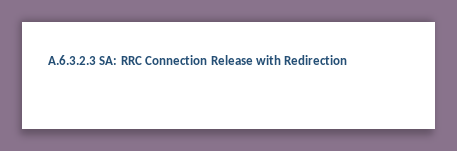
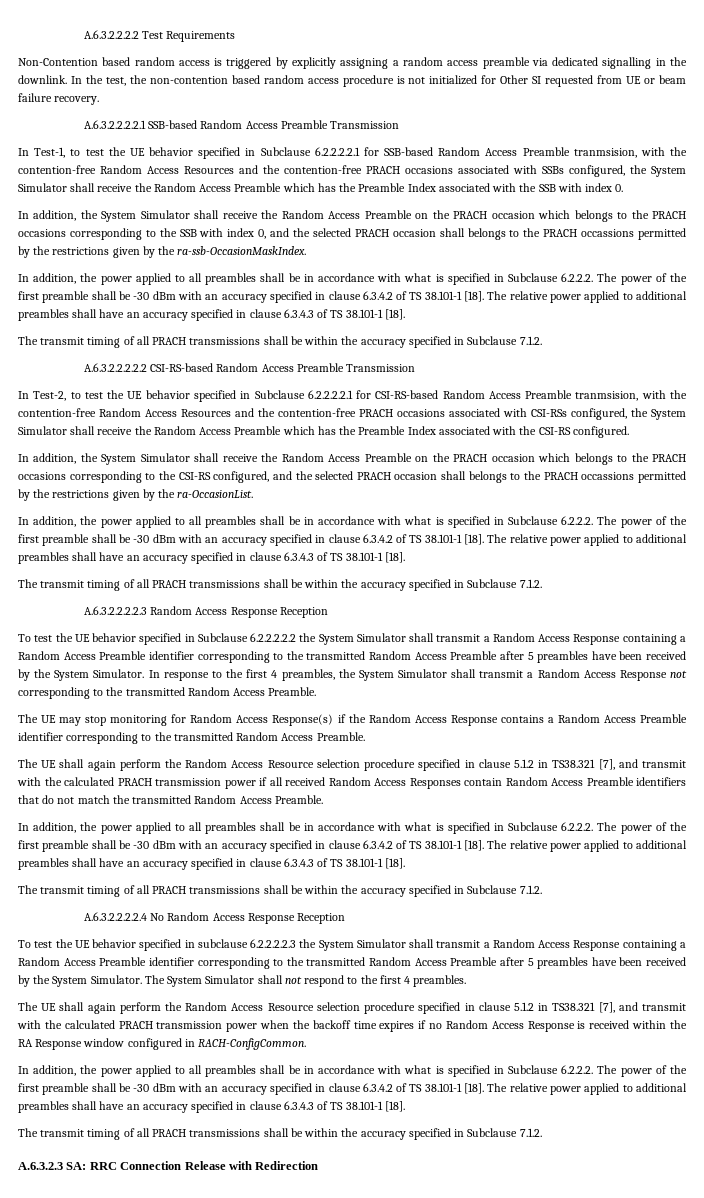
+ A.6.3.2.2.2.2 Test Requirements
+ Non-Contention based random access is triggered by explicitly assigning a random access preamble via dedicated signalling in the downlink. In the test, the non-contention based random access procedure is not initialized for Other SI requested from UE or beam failure recovery.
+ A.6.3.2.2.2.2.1 SSB-based Random Access Preamble Transmission
+ In Test-1, to test the UE behavior specified in Subclause 6.2.2.2.2.1 for SSB-based Random Access Preamble tranmsision, with the contention-free Random Access Resources and the contention-free PRACH occasions associated with SSBs configured, the System Simulator shall receive the Random Access Preamble which has the Preamble Index associated with the SSB with index 0.
+ In addition, the System Simulator shall receive the Random Access Preamble on the PRACH occasion which belongs to the PRACH occasions corresponding to the SSB with index 0, and the selected PRACH occasion shall belongs to the PRACH occassions permitted by the restrictions given by the ra-ssb-OccasionMaskIndex.
+ In addition, the power applied to all preambles shall be in accordance with what is specified in Subclause 6.2.2.2. The power of the first preamble shall be -30 dBm with an accuracy specified in clause 6.3.4.2 of TS 38.101-1 [18]. The relative power applied to additional preambles shall have an accuracy specified in clause 6.3.4.3 of TS 38.101-1 [18].
+ The transmit timing of all PRACH transmissions shall be within the accuracy specified in Subclause 7.1.2.
+ A.6.3.2.2.2.2.2 CSI-RS-based Random Access Preamble Transmission
+ In Test-2, to test the UE behavior specified in Subclause 6.2.2.2.2.1 for CSI-RS-based Random Access Preamble tranmsision, with the contention-free Random Access Resources and the contention-free PRACH occasions associated with CSI-RSs configured, the System Simulator shall receive the Random Access Preamble which has the Preamble Index associated with the CSI-RS configured.
+ In addition, the System Simulator shall receive the Random Access Preamble on the PRACH occasion which belongs to the PRACH occasions corresponding to the CSI-RS configured, and the selected PRACH occasion shall belongs to the PRACH occassions permitted by the restrictions given by the ra-OccasionList.
+ In addition, the power applied to all preambles shall be in accordance with what is specified in Subclause 6.2.2.2. The power of the first preamble shall be -30 dBm with an accuracy specified in clause 6.3.4.2 of TS 38.101-1 [18]. The relative power applied to additional preambles shall have an accuracy specified in clause 6.3.4.3 of TS 38.101-1 [18].
+ The transmit timing of all PRACH transmissions shall be within the accuracy specified in Subclause 7.1.2.
+ A.6.3.2.2.2.2.3 Random Access Response Reception
+ To test the UE behavior specified in Subclause 6.2.2.2.2.2 the System Simulator shall transmit a Random Access Response containing a Random Access Preamble identifier corresponding to the transmitted Random Access Preamble after 5 preambles have been received by the System Simulator. In response to the first 4 preambles, the System Simulator shall transmit a Random Access Response not corresponding to the transmitted Random Access Preamble.
+ The UE may stop monitoring for Random Access Response(s) if the Random Access Response contains a Random Access Preamble identifier corresponding to the transmitted Random Access Preamble.
+ The UE shall again perform the Random Access Resource selection procedure specified in clause 5.1.2 in TS38.321 [7], and transmit with the calculated PRACH transmission power if all received Random Access Responses contain Random Access Preamble identifiers that do not match the transmitted Random Access Preamble.
+ In addition, the power applied to all preambles shall be in accordance with what is specified in Subclause 6.2.2.2. The power of the first preamble shall be -30 dBm with an accuracy specified in clause 6.3.4.2 of TS 38.101-1 [18]. The relative power applied to additional preambles shall have an accuracy specified in clause 6.3.4.3 of TS 38.101-1 [18].
+ The transmit timing of all PRACH transmissions shall be within the accuracy specified in Subclause 7.1.2.
+ A.6.3.2.2.2.2.4 No Random Access Response Reception
+ To test the UE behavior specified in subclause 6.2.2.2.2.3 the System Simulator shall transmit a Random Access Response containing a Random Access Preamble identifier corresponding to the transmitted Random Access Preamble after 5 preambles have been received by the System Simulator. The System Simulator shall not respond to the first 4 preambles.
+ The UE shall again perform the Random Access Resource selection procedure specified in clause 5.1.2 in TS38.321 [7], and transmit with the calculated PRACH transmission power when the backoff time expires if no Random Access Response is received within the RA Response window configured in RACH-ConfigCommon.
+ In addition, the power applied to all preambles shall be in accordance with what is specified in Subclause 6.2.2.2. The power of the first preamble shall be -30 dBm with an accuracy specified in clause 6.3.4.2 of TS 38.101-1 [18]. The relative power applied to additional preambles shall have an accuracy specified in clause 6.3.4.3 of TS 38.101-1 [18].
+ The transmit timing of all PRACH transmissions shall be within the accuracy specified in Subclause 7.1.2.

